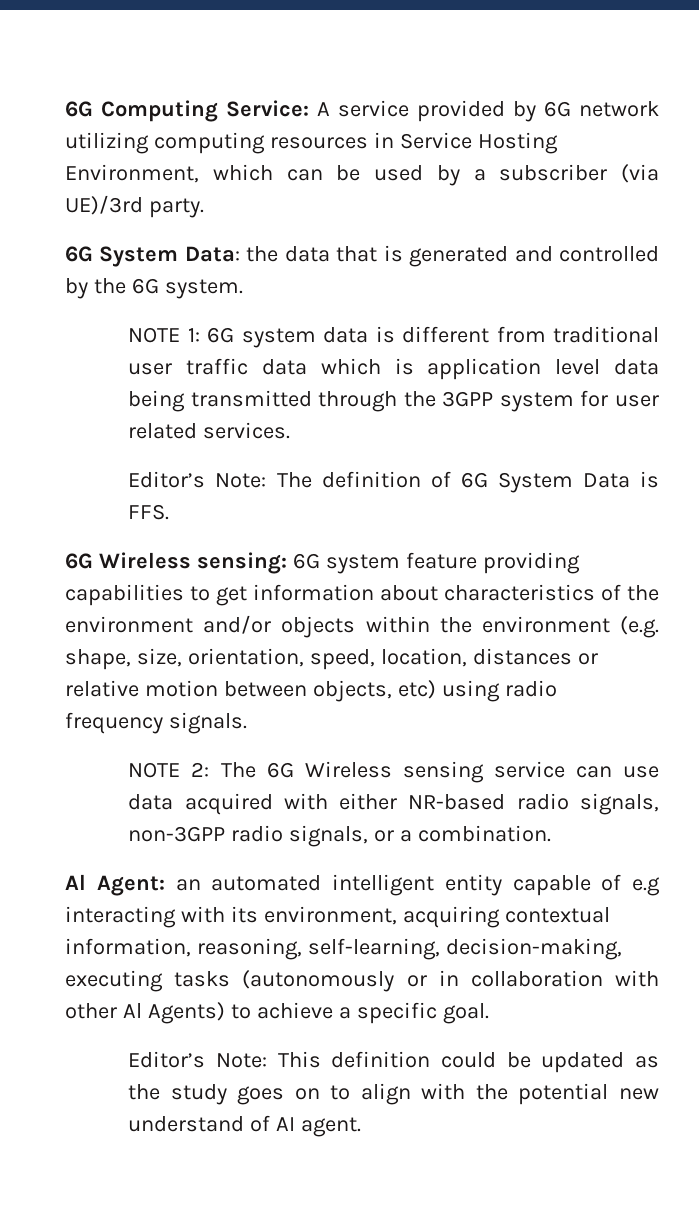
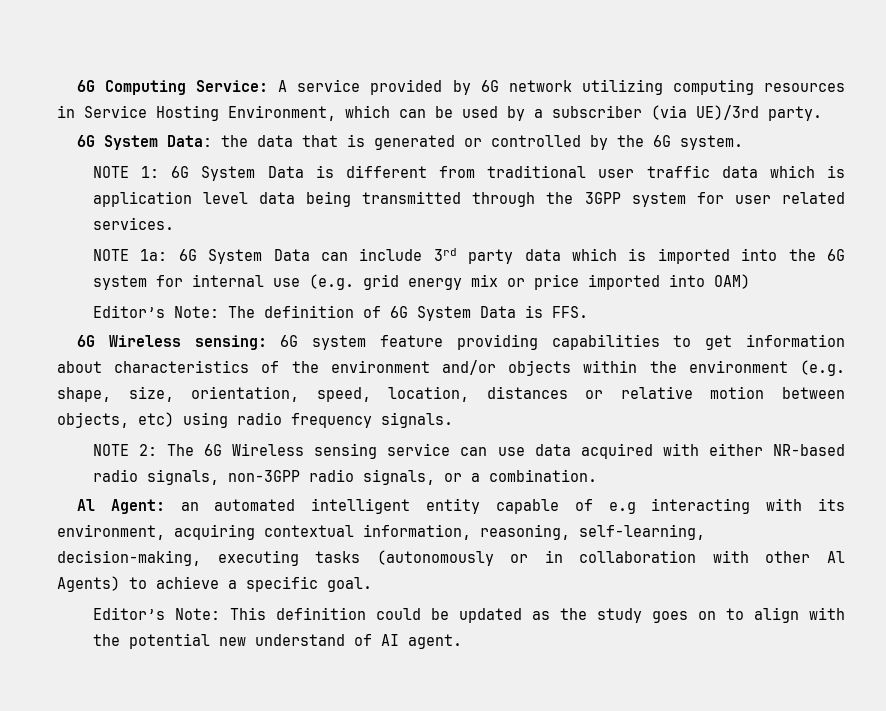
- 6G System Data: the data that is generated and controlled by the 6G system.
+ 6G System Data: the data that is generated or controlled by the 6G system.
- NOTE 1: 6G system data is different from traditional user traffic data which is application level data being transmitted through the 3GPP system for user related services.
+ NOTE 1: 6G System Data is different from traditional user traffic data which is application level data being transmitted through the 3GPP system for user related services.
+ NOTE 1a: 6G System Data can include 3rd party data which is imported into the 6G system for internal use (e.g. grid energy mix or price imported into OAM)

